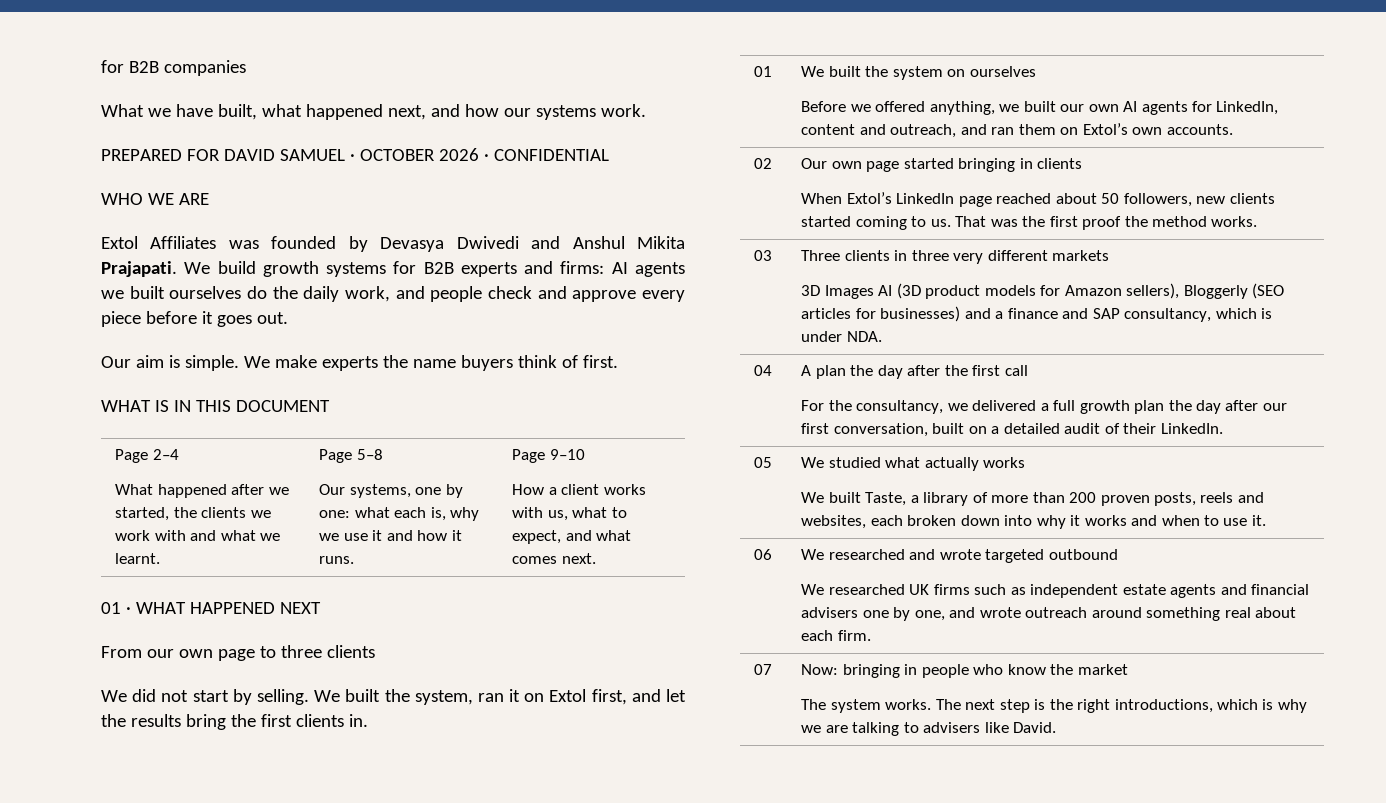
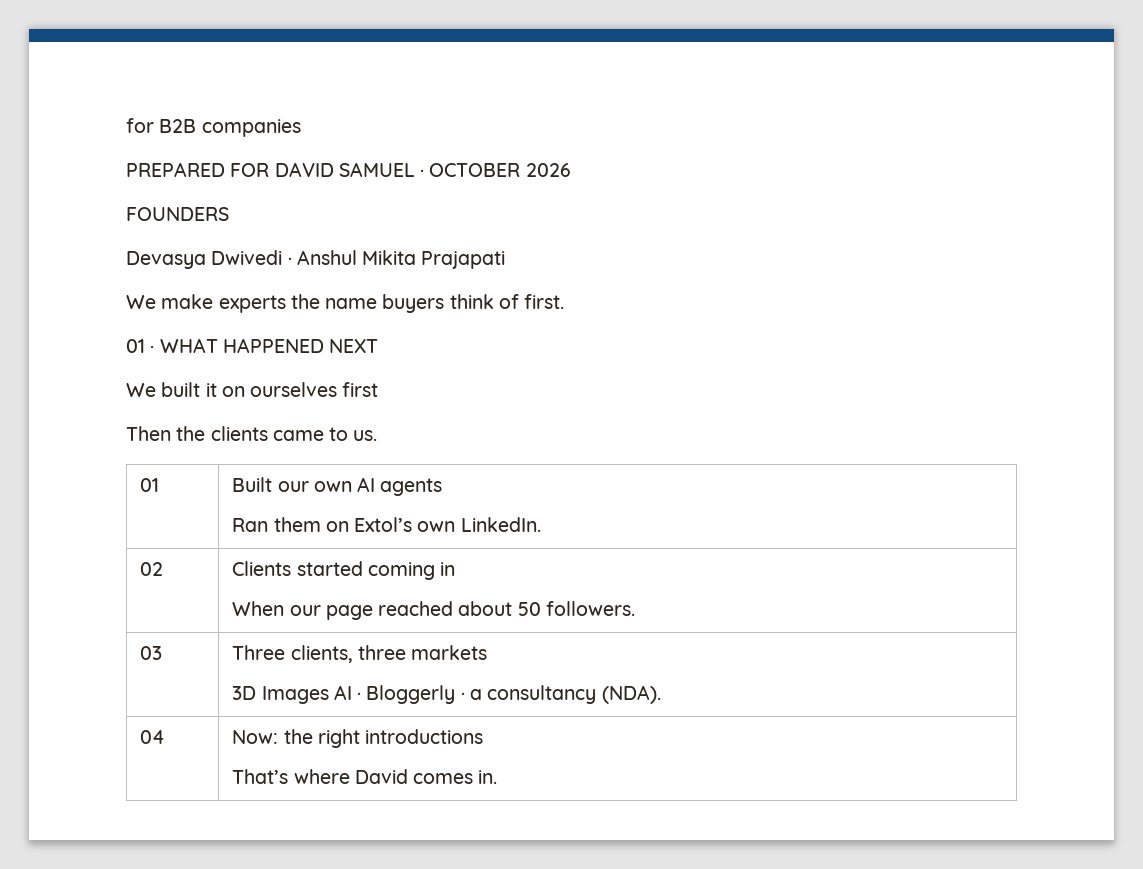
- What we have built, what happened next, and how our systems work.
- PREPARED FOR DAVID SAMUEL · OCTOBER 2026 · CONFIDENTIAL
- WHO WE ARE
- Extol Affiliates was founded by Devasya Dwivedi and Anshul Mikita Prajapati. We build growth systems for B2B experts and firms: AI agents we built ourselves do the daily work, and people check and approve every piece before it goes out.
- Our aim is simple. We make experts the name buyers think of first.
+ PREPARED FOR DAVID SAMUEL · OCTOBER 2026
+ FOUNDERS
+ Devasya Dwivedi · Anshul Mikita Prajapati
+ We make experts the name buyers think of first.
- WHAT IS IN THIS DOCUMENT
- Page 2–4
- What happened after we started, the clients we work with and what we learnt. | Page 5–8
- Our systems, one by one: what each is, why we use it and how it runs. | Page 9–10
- How a client works with us, what to expect, and what comes next.
- From our own page to three clients
- We did not start by selling. We built the system, ran it on Extol first, and let the results bring the first clients in.
- 01 | We built the system on ourselves
- Before we offered anything, we built our own AI agents for LinkedIn, content and outreach, and ran them on Extol’s own accounts.
+ We built it on ourselves first
+ Then the clients came to us.
+ 01 | Built our own AI agents
+ Ran them on Extol’s own LinkedIn.
- 02 | Our own page started bringing in clients
- When Extol’s LinkedIn page reached about 50 followers, new clients started coming to us. That was the first proof the method works.
- 03 | Three clients in three very different markets
- 3D Images AI (3D product models for Amazon sellers), Bloggerly (SEO articles for businesses) and a finance and SAP consultancy, which is under NDA.
- 04 | A plan the day after the first call
- For the consultancy, we delivered a full growth plan the day after our first conversation, built on a detailed audit of their LinkedIn.
- 05 | We studied what actually works
- We built Taste, a library of more than 200 proven posts, reels and websites, each broken down into why it works and when to use it.
- 06 | We researched and wrote targeted outbound
- We researched UK firms such as independent estate agents and financial advisers one by one, and wrote outreach around something real about each firm.
- 07 | Now: bringing in people who know the market
- The system works. The next step is the right introductions, which is why we are talking to advisers like David.
+ 02 | Clients started coming in
+ When our page reached about 50 followers.
+ 03 | Three clients, three markets
+ 3D Images AI · Bloggerly · a consultancy (NDA).
+ 04 | Now: the right introductions
+ That’s where David comes in.

